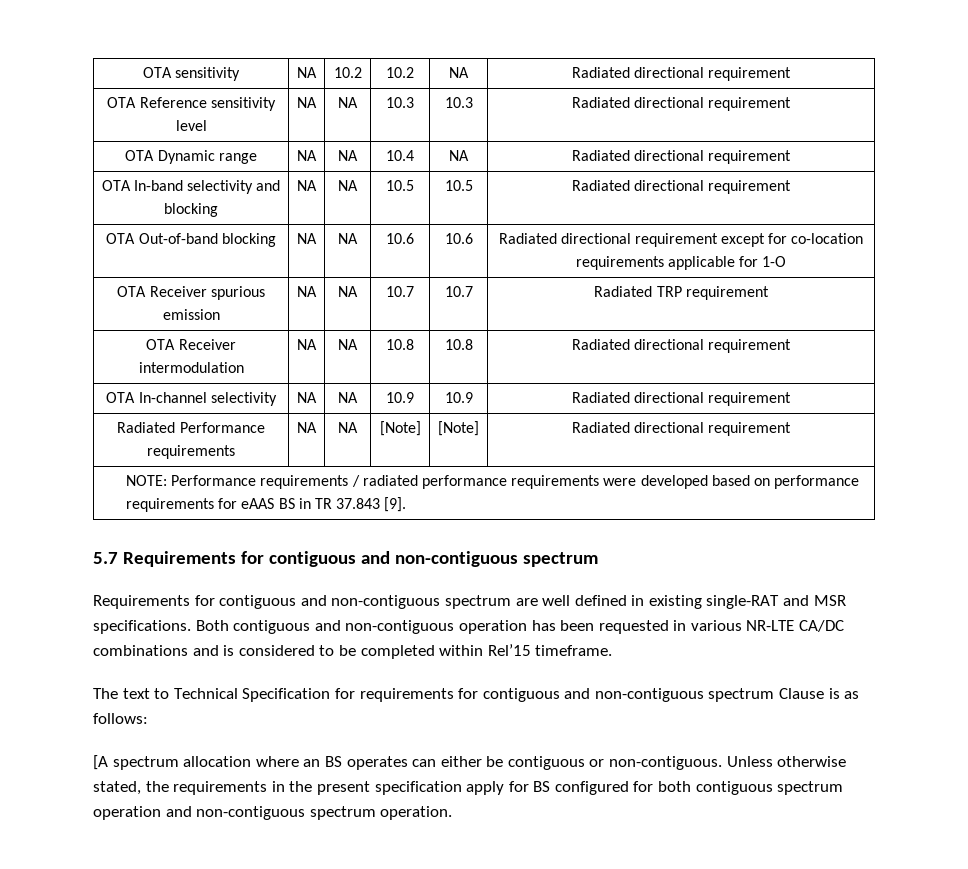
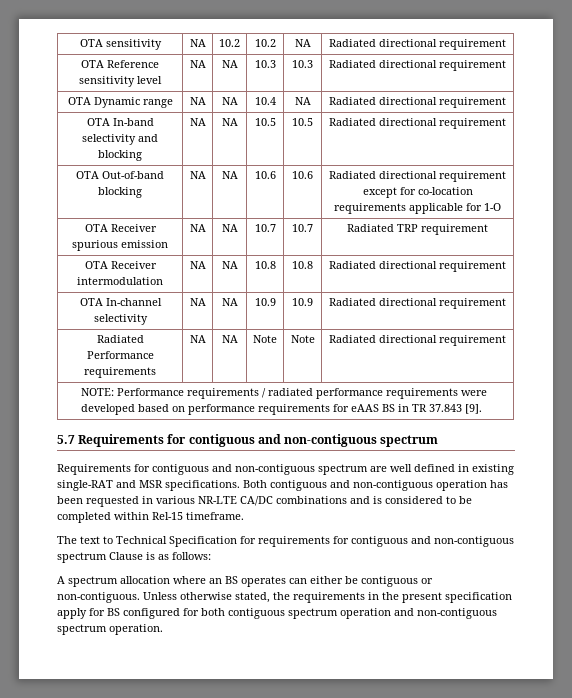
- Radiated Performance requirements | NA | NA | [Note] | [Note] | Radiated directional requirement
+ Radiated Performance requirements | NA | NA | Note | Note | Radiated directional requirement
- Both contiguous and non-contiguous operation has been requested in various NR-LTE CA/DC combinations and is considered to be completed within Rel’15 timeframe.
+ Both contiguous and non-contiguous operation has been requested in various NR-LTE CA/DC combinations and is considered to be completed within Rel-15 timeframe.
- [A spectrum allocation where an BS operates can either be contiguous or non-contiguous.
+ A spectrum allocation where an BS operates can either be contiguous or non-contiguous.

